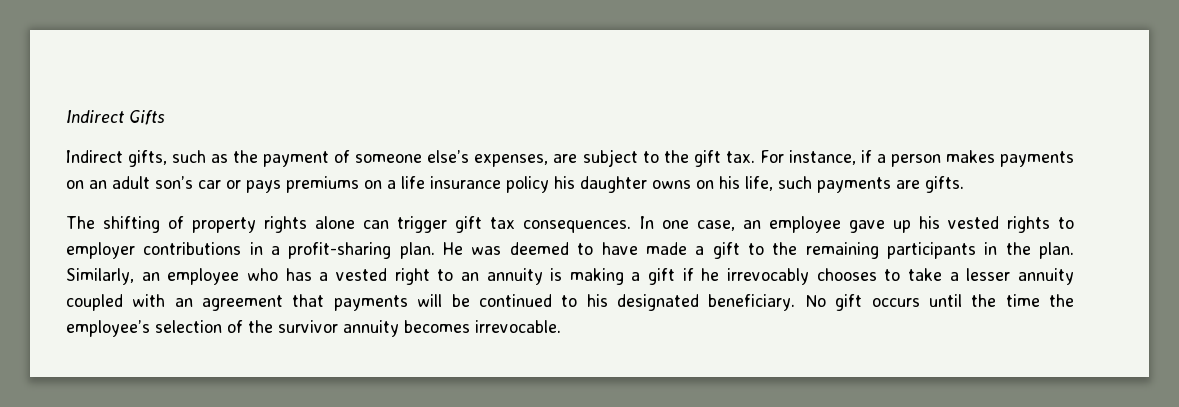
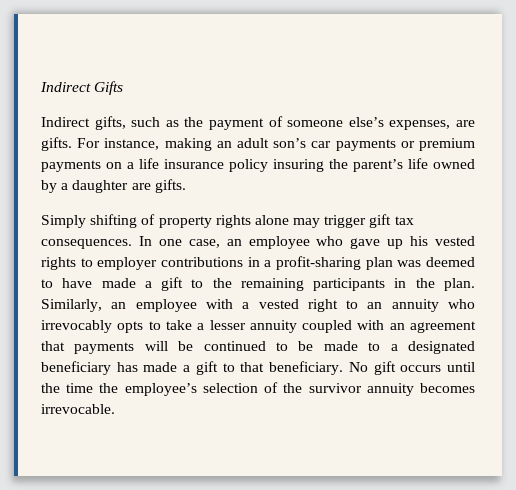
- Indirect gifts, such as the payment of someone else’s expenses, are subject to the gift tax. For instance, if a person makes payments on an adult son’s car or pays premiums on a life insurance policy his daughter owns on his life, such payments are gifts.
+ Indirect gifts, such as the payment of someone else’s expenses, are gifts. For instance, making an adult son’s car payments or premium payments on a life insurance policy insuring the parent’s life owned by a daughter are gifts.
- The shifting of property rights alone can trigger gift tax consequences.
+ Simply shifting of property rights alone may trigger gift tax consequences.
- In one case, an employee gave up his vested rights to employer contributions in a profit-sharing plan. He was deemed to have made a gift to the remaining participants in the plan.
+ In one case, an employee who gave up his vested rights to employer contributions in a profit-sharing plan was deemed to have made a gift to the remaining participants in the plan.
- Similarly, an employee who has a vested right to an annuity is making a gift if he irrevocably chooses to take a lesser annuity coupled with an agreement that payments will be continued to his designated beneficiary.
+ Similarly, an employee with a vested right to an annuity who irrevocably opts to take a lesser annuity coupled with an agreement that payments will be continued to be made to a designated beneficiary has made a gift to that beneficiary.

